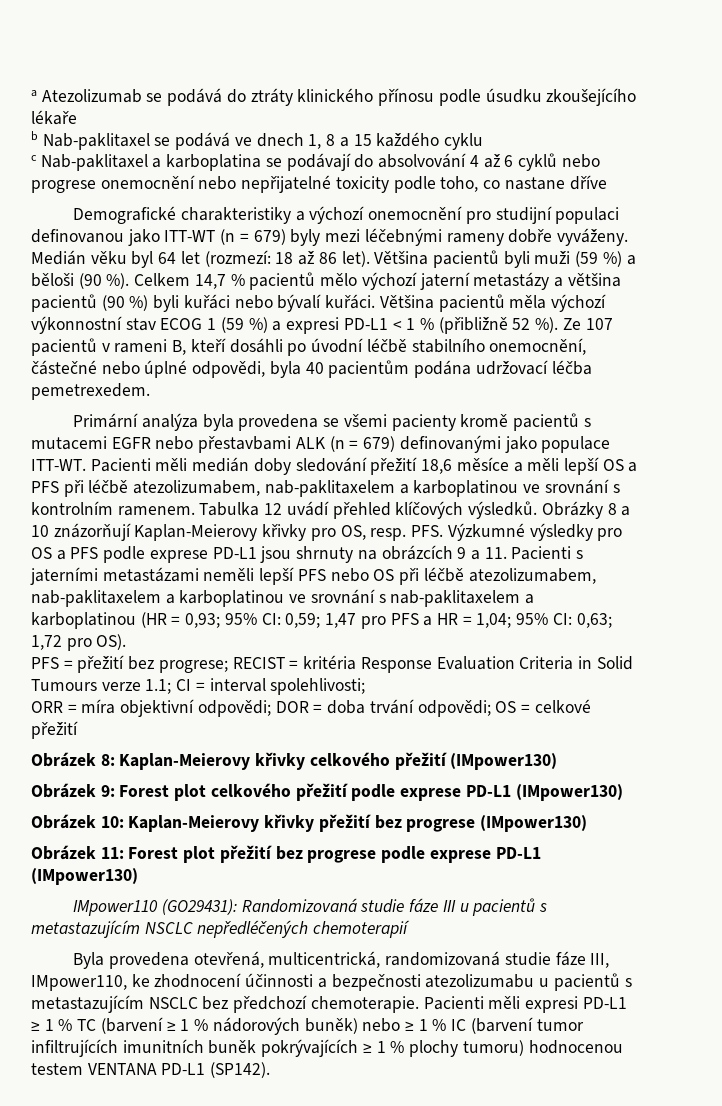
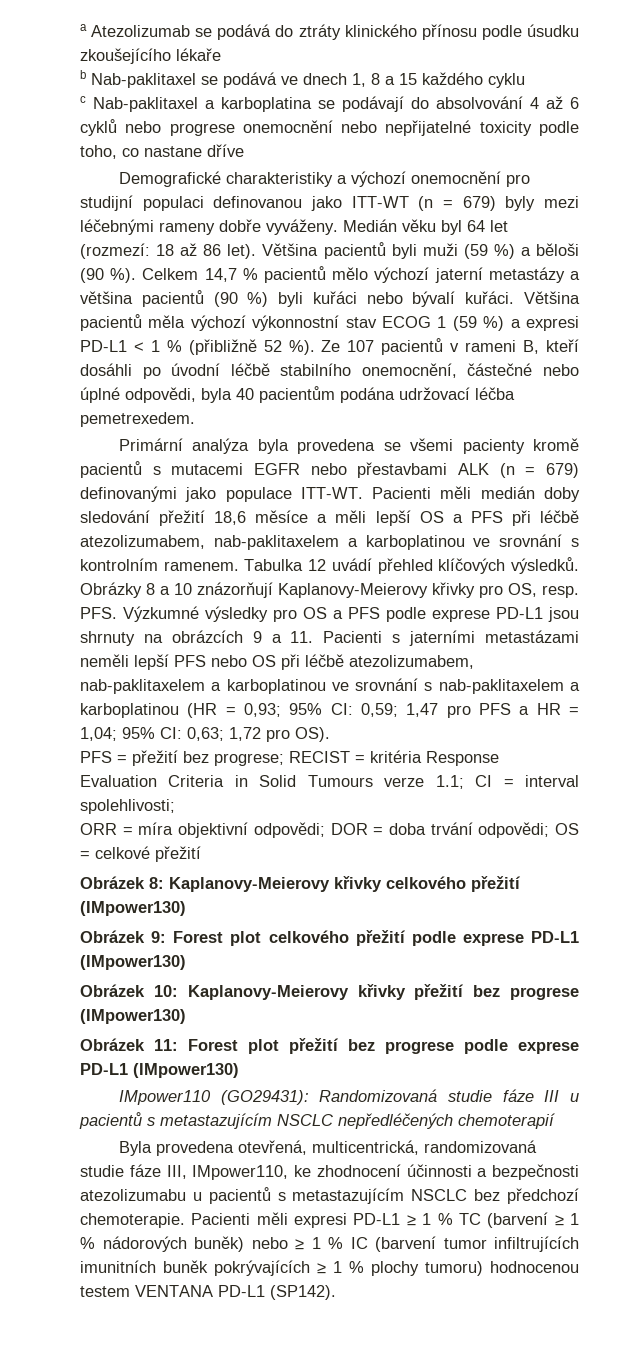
- Obrázky 8 a 10 znázorňují Kaplan-Meierovy křivky pro OS, resp. PFS. Výzkumné výsledky pro OS a PFS podle exprese PD-L1 jsou shrnuty na obrázcích 9 a 11. Pacienti s jaterními metastázami neměli lepší PFS nebo OS při léčbě atezolizumabem, nab-paklitaxelem a karboplatinou ve srovnání s nab-paklitaxelem a karboplatinou (HR = 0,93;
+ Obrázky 8 a 10 znázorňují Kaplanovy-Meierovy křivky pro OS, resp. PFS. Výzkumné výsledky pro OS a PFS podle exprese PD-L1 jsou shrnuty na obrázcích 9 a 11. Pacienti s jaterními metastázami neměli lepší PFS nebo OS při léčbě atezolizumabem, nab-paklitaxelem a karboplatinou ve srovnání s nab-paklitaxelem a karboplatinou (HR = 0,93;
- Obrázek 8: Kaplan-Meierovy křivky celkového přežití (IMpower130)
+ Obrázek 8: Kaplanovy-Meierovy křivky celkového přežití (IMpower130)
- Obrázek 10: Kaplan-Meierovy křivky přežití bez progrese (IMpower130)
+ Obrázek 10: Kaplanovy-Meierovy křivky přežití bez progrese (IMpower130)

